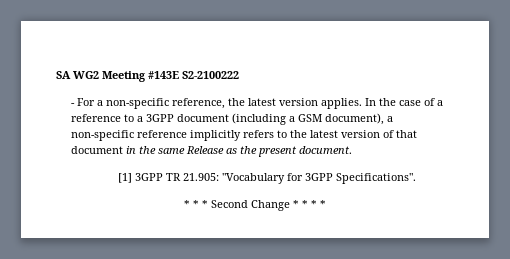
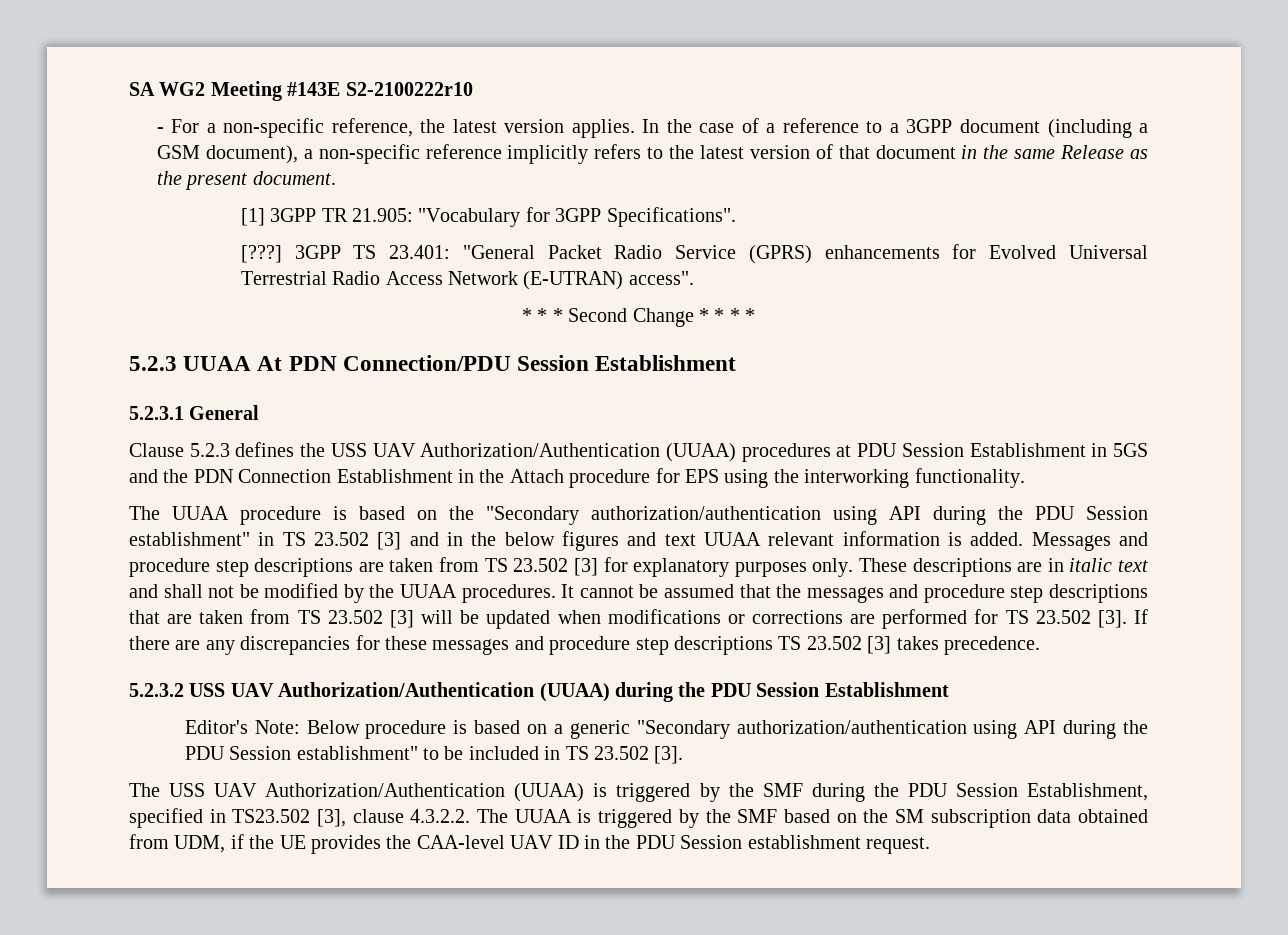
- SA WG2 Meeting #143E S2-2100222
+ SA WG2 Meeting #143E S2-2100222r10
+ [???] 3GPP TS 23.401: "General Packet Radio Service (GPRS) enhancements for Evolved Universal Terrestrial Radio Access Network (E-UTRAN) access".
+ 5.2.3 UUAA At PDN Connection/PDU Session Establishment
+ 5.2.3.1 General
+ Clause 5.2.3 defines the USS UAV Authorization/Authentication (UUAA) procedures at PDU Session Establishment in 5GS and the PDN Connection Establishment in the Attach procedure for EPS using the interworking functionality.
+ The UUAA procedure is based on the "Secondary authorization/authentication using API during the PDU Session establishment" in TS 23.502 [3] and in the below figures and text UUAA relevant information is added. Messages and procedure step descriptions are taken from TS 23.502 [3] for explanatory purposes only. These descriptions are in italic text and shall not be modified by the UUAA procedures. It cannot be assumed that the messages and procedure step descriptions that are taken from TS 23.502 [3] will be updated when modifications or corrections are performed for TS 23.502 [3]. If there are any discrepancies for these messages and procedure step descriptions TS 23.502 [3] takes precedence.
+ 5.2.3.2 USS UAV Authorization/Authentication (UUAA) during the PDU Session Establishment
+ Editor's Note: Below procedure is based on a generic "Secondary authorization/authentication using API during the PDU Session establishment" to be included in TS 23.502 [3].
+ The USS UAV Authorization/Authentication (UUAA) is triggered by the SMF during the PDU Session Establishment, specified in TS23.502 [3], clause 4.3.2.2. The UUAA is triggered by the SMF based on the SM subscription data obtained from UDM, if the UE provides the CAA-level UAV ID in the PDU Session establishment request.

